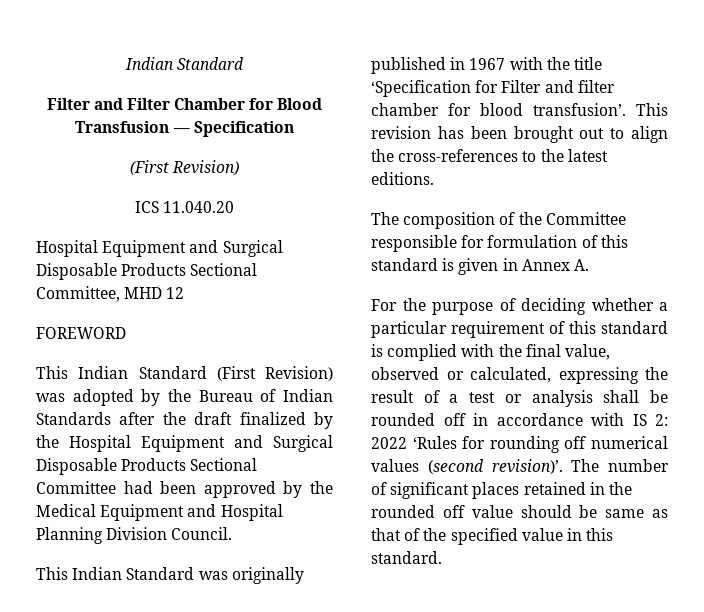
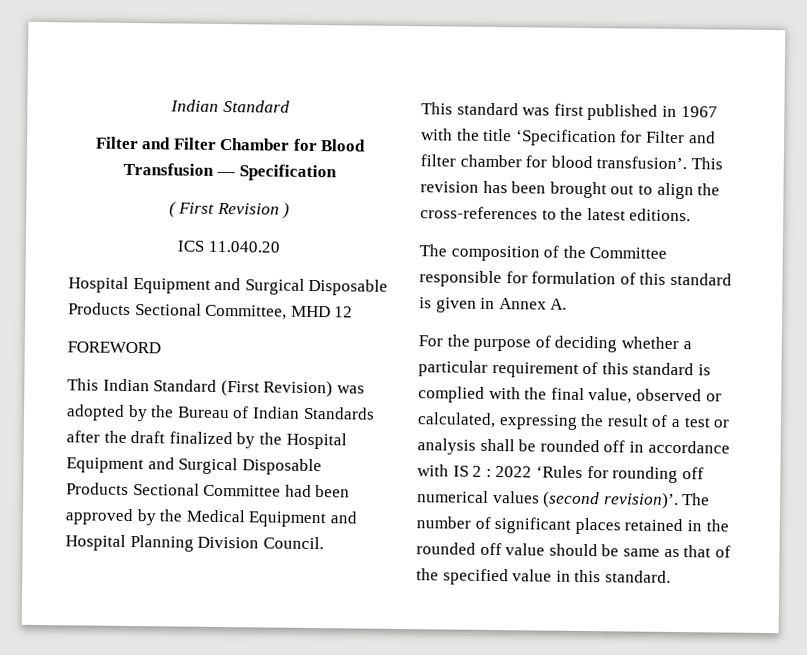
  Filter and Filter Chamber for Blood Transfusion — Specification
- (First Revision)
+ ( First Revision )
- This Indian Standard was originally published in 1967 with the title ‘Specification for Filter and filter chamber for blood transfusion’.
+ This standard was first published in 1967 with the title ‘Specification for Filter and filter chamber for blood transfusion’.
- For the purpose of deciding whether a particular requirement of this standard is complied with the final value, observed or calculated, expressing the result of a test or analysis shall be rounded off in accordance with IS 2: 2022 ‘Rules for rounding off numerical values (second revision)’.
+ For the purpose of deciding whether a particular requirement of this standard is complied with the final value, observed or calculated, expressing the result of a test or analysis shall be rounded off in accordance with IS 2 : 2022 ‘Rules for rounding off numerical values (second revision)’.

